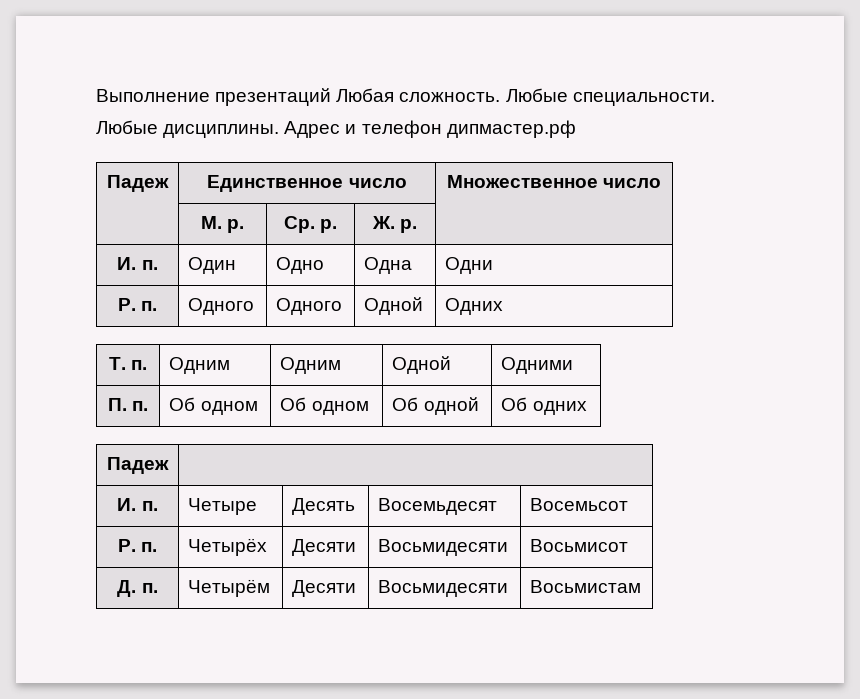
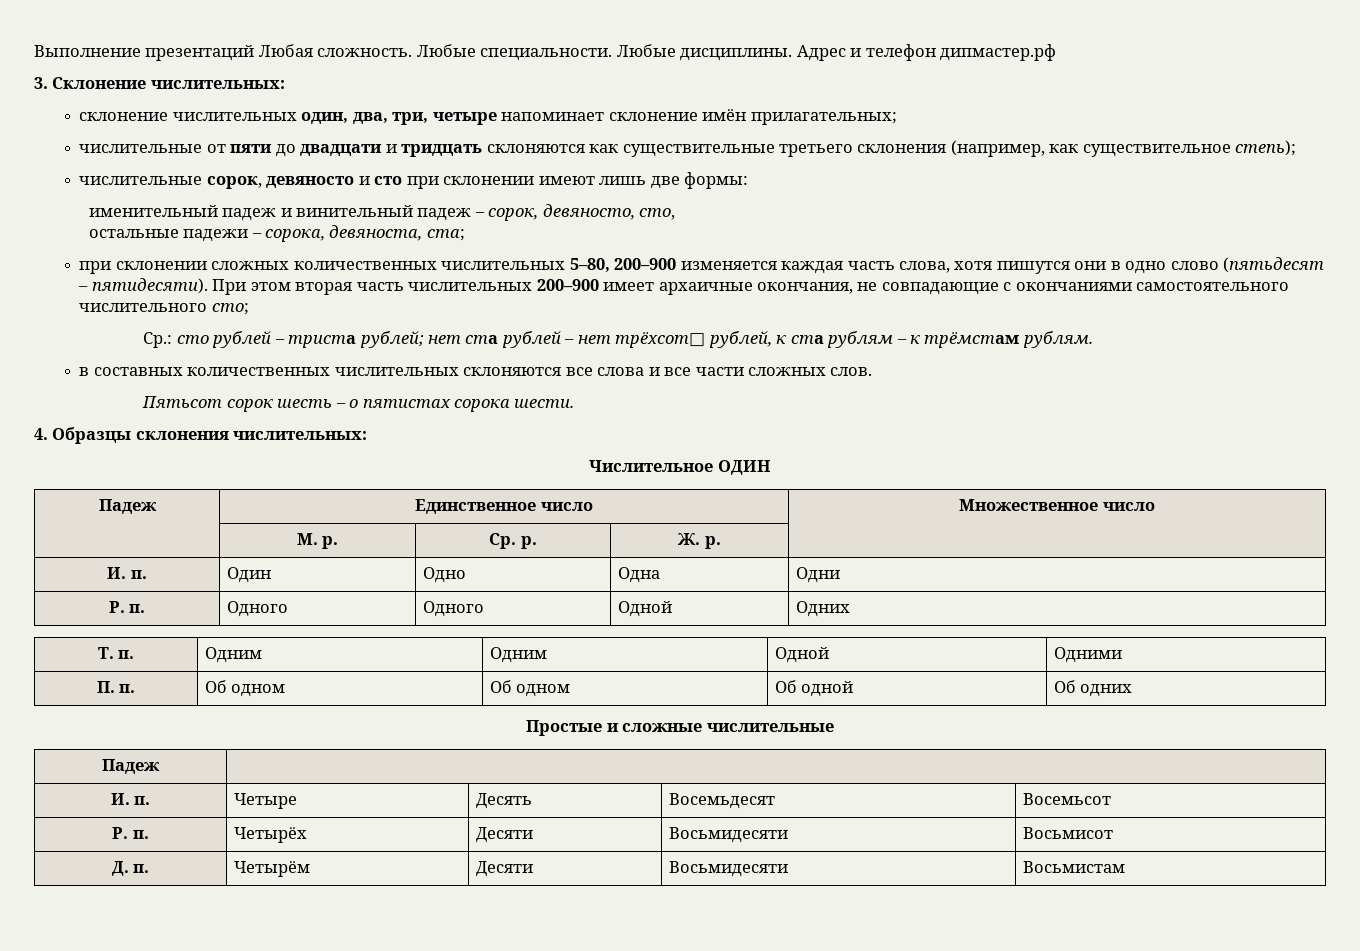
+ 3. Склонение числительных:
+ склонение числительных один, два, три, четыре напоминает склонение имён прилагательных;
+ числительные от пяти до двадцати и тридцать склоняются как существительные третьего склонения (например, как существительное степь);
+ числительные сорок, девяносто и сто при склонении имеют лишь две формы:
+ именительный падеж и винительный падеж – сорок, девяносто, сто,
+ остальные падежи – сорока, девяноста, ста;
+ при склонении сложных количественных числительных 5–80, 200–900 изменяется каждая часть слова, хотя пишутся они в одно слово (пятьдесят – пятидесяти). При этом вторая часть числительных 200–900 имеет архаичные окончания, не совпадающие с окончаниями самостоятельного числительного сто;
+ Ср.: сто рублей – триста рублей; нет ста рублей – нет трёхсот□ рублей, к ста рублям – к трёмстам рублям.
+ в составных количественных числительных склоняются все слова и все части сложных слов.
+ Пятьсот сорок шесть – о пятистах сорока шести.
+ 4. Образцы склонения числительных:
+ Числительное ОДИН
+ Простые и сложные числительные

